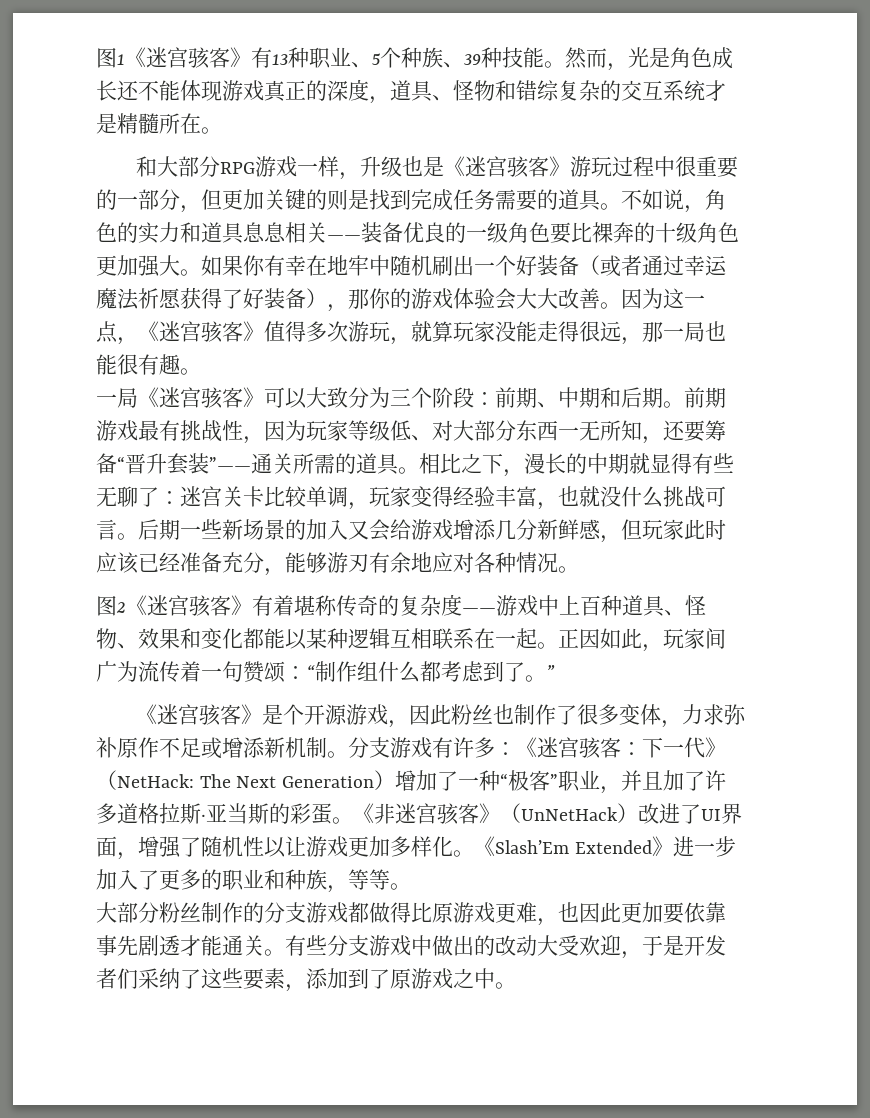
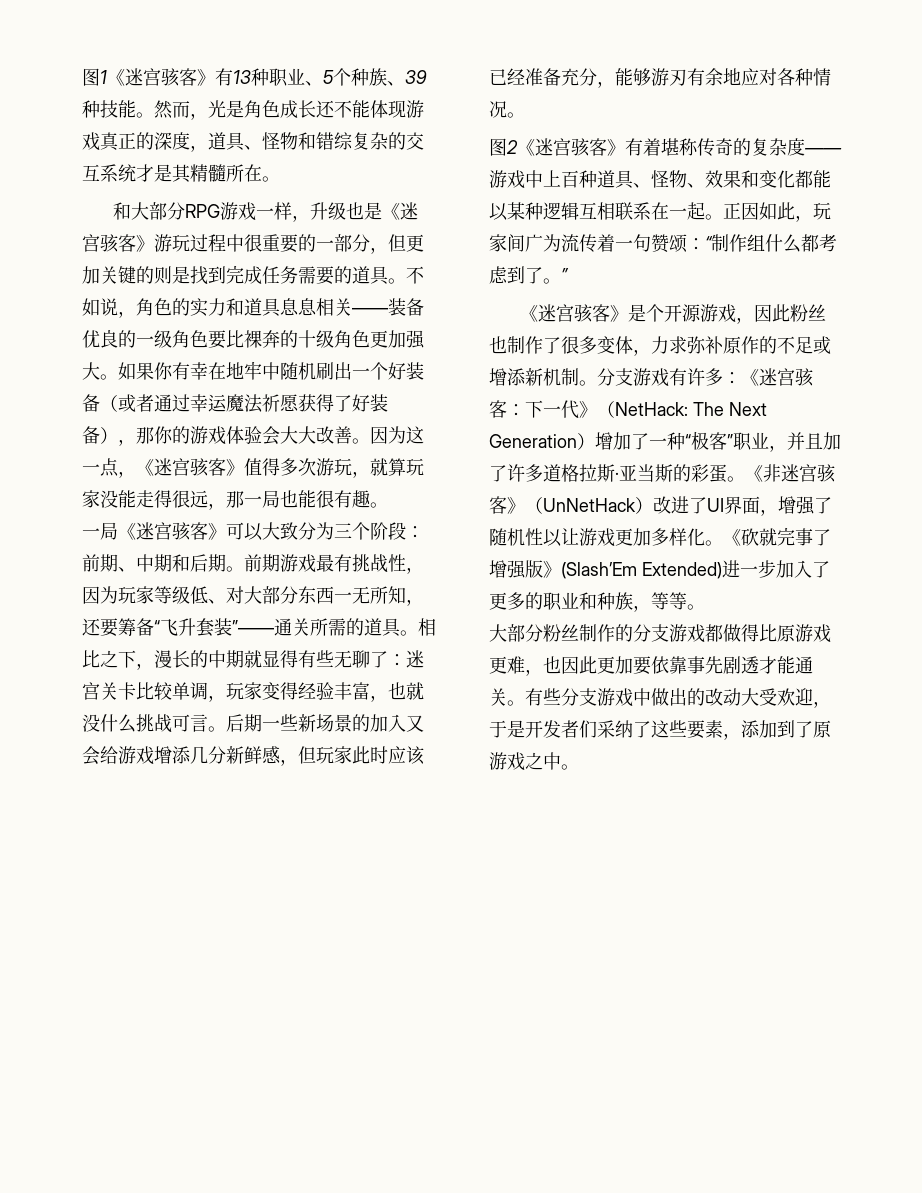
- 然而，光是角色成长还不能体现游戏真正的深度，道具、怪物和错综复杂的交互系统才是精髓所在。
+ 然而，光是角色成长还不能体现游戏真正的深度，道具、怪物和错综复杂的交互系统才是其精髓所在。
- 前期游戏最有挑战性，因为玩家等级低、对大部分东西一无所知，还要筹备“晋升套装”——通关所需的道具。
+ 前期游戏最有挑战性，因为玩家等级低、对大部分东西一无所知，还要筹备“飞升套装”——通关所需的道具。
- 《迷宫骇客》是个开源游戏，因此粉丝也制作了很多变体，力求弥补原作不足或增添新机制。
+ 《迷宫骇客》是个开源游戏，因此粉丝也制作了很多变体，力求弥补原作的不足或增添新机制。
- 《Slash’Em Extended》进一步加入了更多的职业和种族，等等。
+ 《砍就完事了增强版》(Slash’Em Extended)进一步加入了更多的职业和种族，等等。

